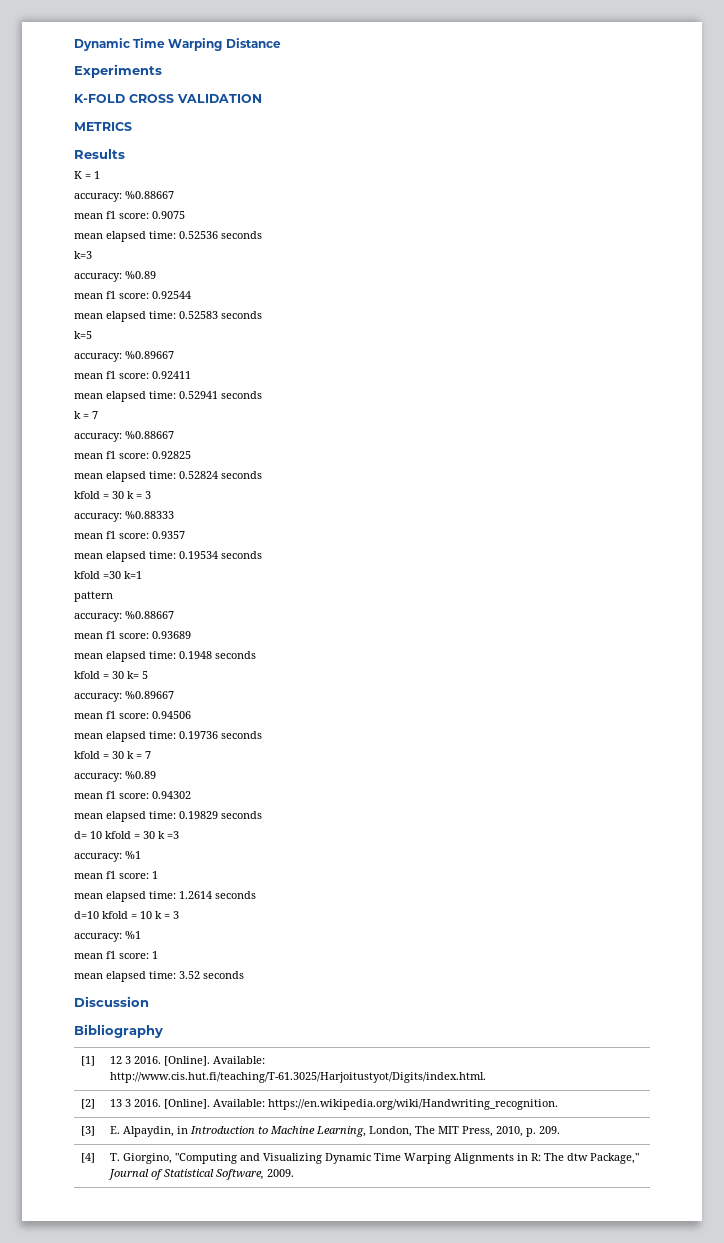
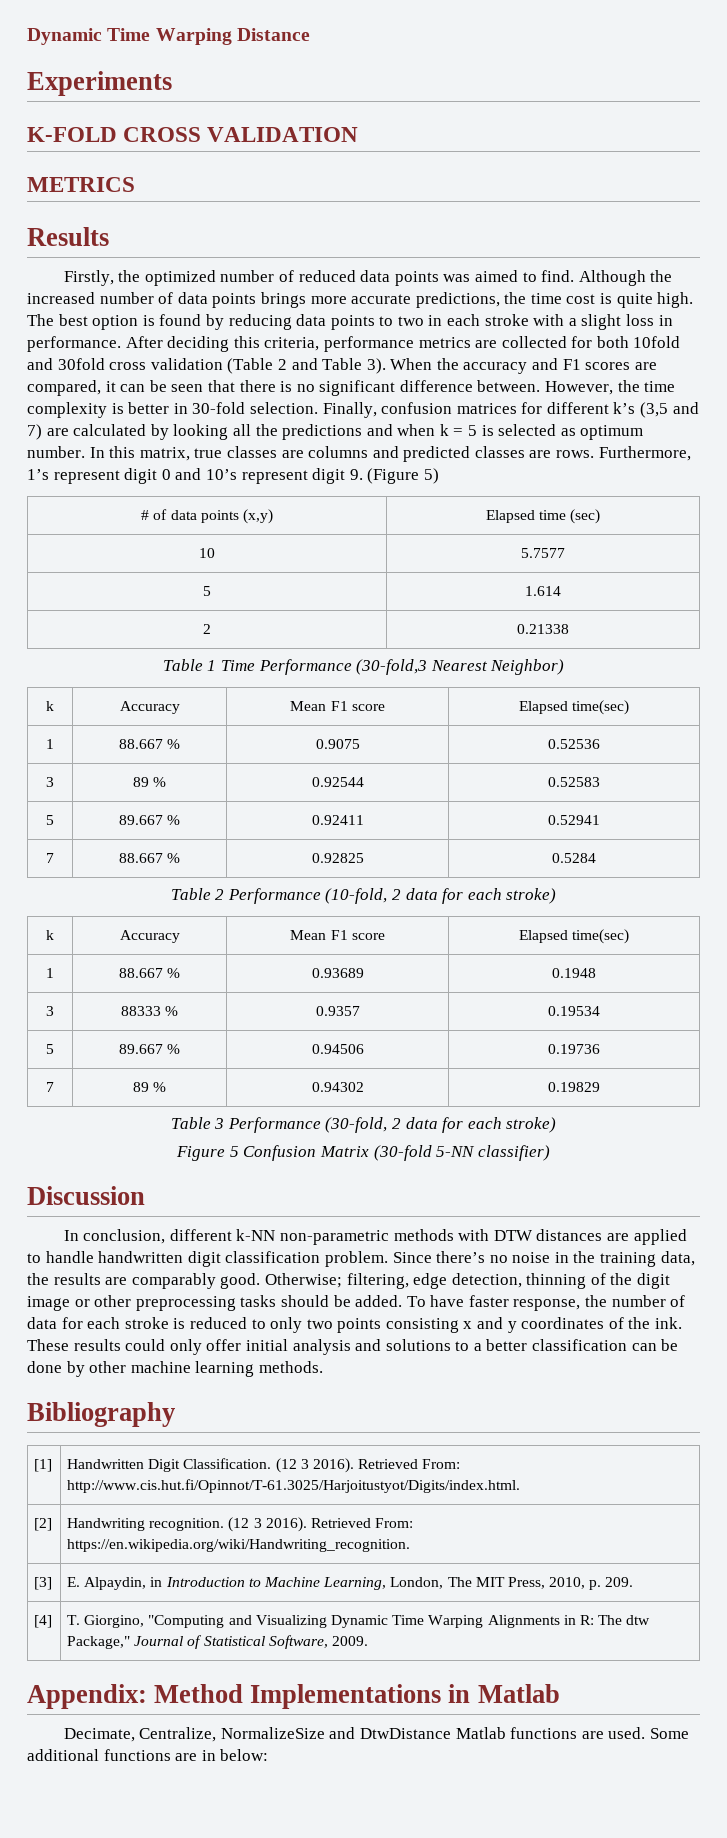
- K = 1
- accuracy: %0.88667
- mean f1 score: 0.9075
- mean elapsed time: 0.52536 seconds
- k=3
- accuracy: %0.89
- mean f1 score: 0.92544
- mean elapsed time: 0.52583 seconds
- k=5
- accuracy: %0.89667
- mean f1 score: 0.92411
- mean elapsed time: 0.52941 seconds
- k = 7
- accuracy: %0.88667
- mean f1 score: 0.92825
- mean elapsed time: 0.52824 seconds
- kfold = 30 k = 3
- accuracy: %0.88333
- mean f1 score: 0.9357
- mean elapsed time: 0.19534 seconds
- kfold =30 k=1
- pattern
- accuracy: %0.88667
- mean f1 score: 0.93689
- mean elapsed time: 0.1948 seconds
- kfold = 30 k= 5
- accuracy: %0.89667
- mean f1 score: 0.94506
- mean elapsed time: 0.19736 seconds
- kfold = 30 k = 7
- accuracy: %0.89
- mean f1 score: 0.94302
- mean elapsed time: 0.19829 seconds
- d= 10 kfold = 30 k =3
- accuracy: %1
- mean f1 score: 1
- mean elapsed time: 1.2614 seconds
- d=10 kfold = 10 k = 3
- accuracy: %1
- mean f1 score: 1
- mean elapsed time: 3.52 seconds
+ Firstly, the optimized number of reduced data points was aimed to find. Although the increased number of data points brings more accurate predictions, the time cost is quite high. The best option is found by reducing data points to two in each stroke with a slight loss in performance. After deciding this criteria, performance metrics are collected for both 10fold and 30fold cross validation (Table 2 and Table 3). When the accuracy and F1 scores are compared, it can be seen that there is no significant difference between. However, the time complexity is better in 30-fold selection. Finally, confusion matrices for different k’s (3,5 and 7) are calculated by looking all the predictions and when k = 5 is selected as optimum number. In this matrix, true classes are columns and predicted classes are rows. Furthermore, 1’s represent digit 0 and 10’s represent digit 9. (Figure 5)
+ # of data points (x,y) | Elapsed time (sec)
+ 10 | 5.7577
+ 5 | 1.614
+ 2 | 0.21338
+ Table 1 Time Performance (30-fold,3 Nearest Neighbor)
+ k | Accuracy | Mean F1 score | Elapsed time(sec)
+ 1 | 88.667 % | 0.9075 | 0.52536
+ 3 | 89 % | 0.92544 | 0.52583
+ 5 | 89.667 % | 0.92411 | 0.52941
+ 7 | 88.667 % | 0.92825 | 0.5284
+ Table 2 Performance (10-fold, 2 data for each stroke)
+ k | Accuracy | Mean F1 score | Elapsed time(sec)
+ 1 | 88.667 % | 0.93689 | 0.1948
+ 3 | 88333 % | 0.9357 | 0.19534
+ 5 | 89.667 % | 0.94506 | 0.19736
+ 7 | 89 % | 0.94302 | 0.19829
+ Table 3 Performance (30-fold, 2 data for each stroke)
+ Figure 5 Confusion Matrix (30-fold 5-NN classifier)
  Discussion
+ In conclusion, different k-NN non-parametric methods with DTW distances are applied to handle handwritten digit classification problem. Since there’s no noise in the training data, the results are comparably good. Otherwise; filtering, edge detection, thinning of the digit image or other preprocessing tasks should be added. To have faster response, the number of data for each stroke is reduced to only two points consisting x and y coordinates of the ink. These results could only offer initial analysis and solutions to a better classification can be done by other machine learning methods.
  Bibliography
- [1] | 12 3 2016. [Online]. Available: http://www.cis.hut.fi/teaching/T-61.3025/Harjoitustyot/Digits/index.html.
- [2] | 13 3 2016. [Online]. Available: https://en.wikipedia.org/wiki/Handwriting_recognition.
+ [1] | Handwritten Digit Classification. (12 3 2016). Retrieved From: http://www.cis.hut.fi/Opinnot/T-61.3025/Harjoitustyot/Digits/index.html.
+ [2] | Handwriting recognition. (12 3 2016). Retrieved From: https://en.wikipedia.org/wiki/Handwriting_recognition.
+ Appendix: Method Implementations in Matlab
+ Decimate, Centralize, NormalizeSize and DtwDistance Matlab functions are used. Some additional functions are in below:

